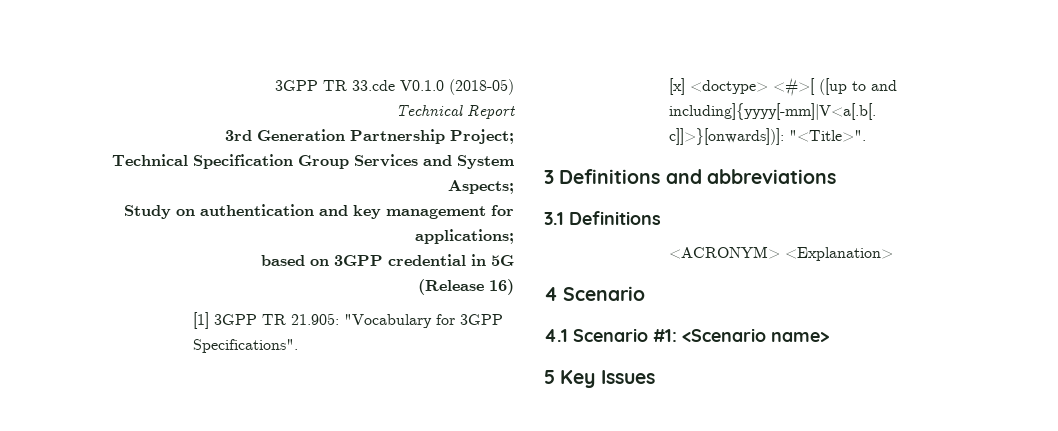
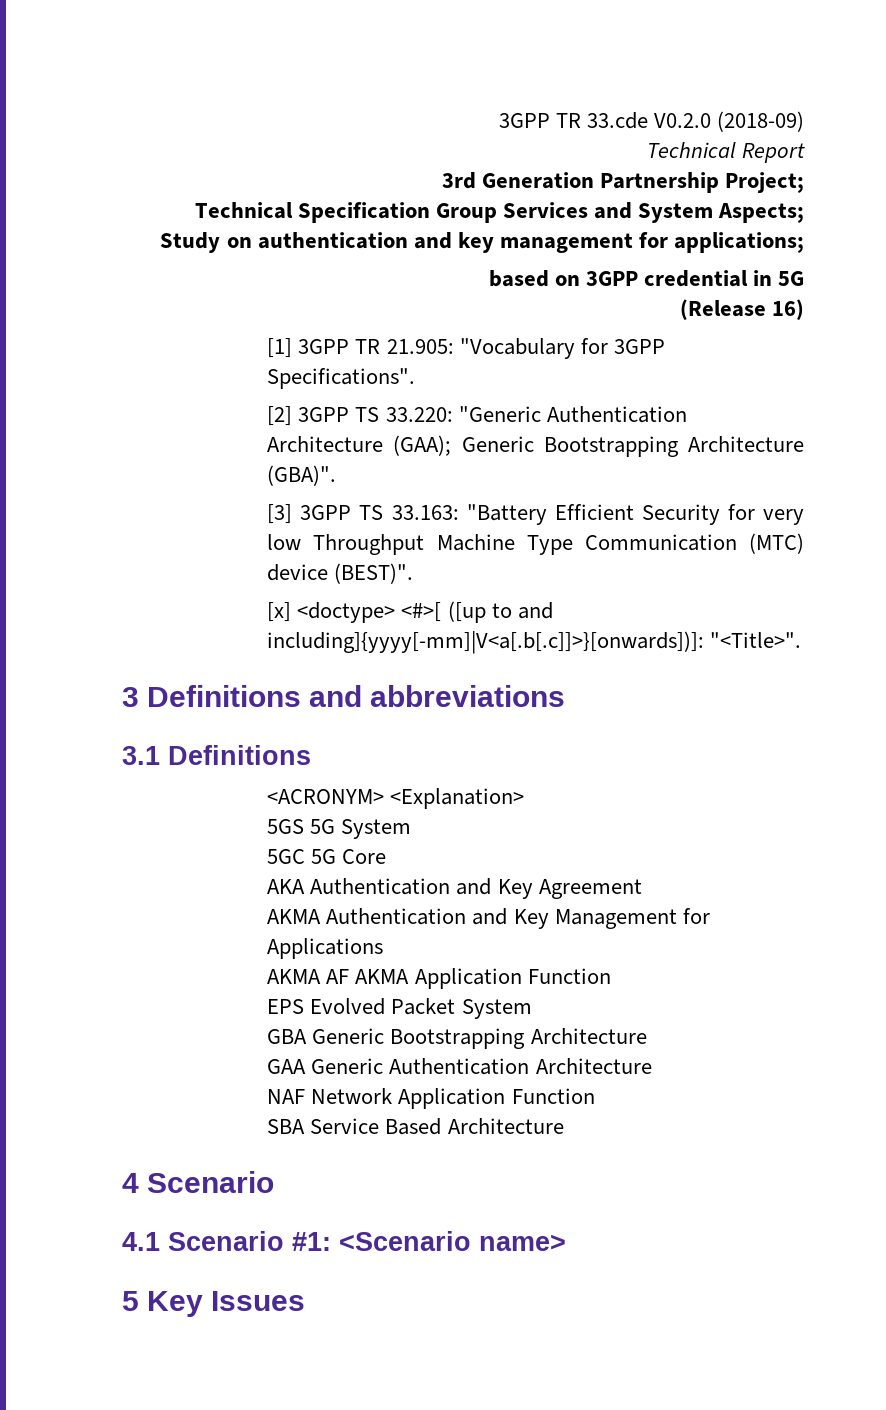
- 3GPP TR 33.cde V0.1.0 (2018-05)
+ 3GPP TR 33.cde V0.2.0 (2018-09)
+ [2] 3GPP TS 33.220: "Generic Authentication Architecture (GAA); Generic Bootstrapping Architecture (GBA)".
+ [3] 3GPP TS 33.163: "Battery Efficient Security for very low Throughput Machine Type Communication (MTC) device (BEST)".
+ 5GS 5G System
+ 5GC 5G Core
+ AKA Authentication and Key Agreement
+ AKMA Authentication and Key Management for Applications
+ AKMA AF AKMA Application Function
+ EPS Evolved Packet System
+ GBA Generic Bootstrapping Architecture
+ GAA Generic Authentication Architecture
+ NAF Network Application Function
+ SBA Service Based Architecture

